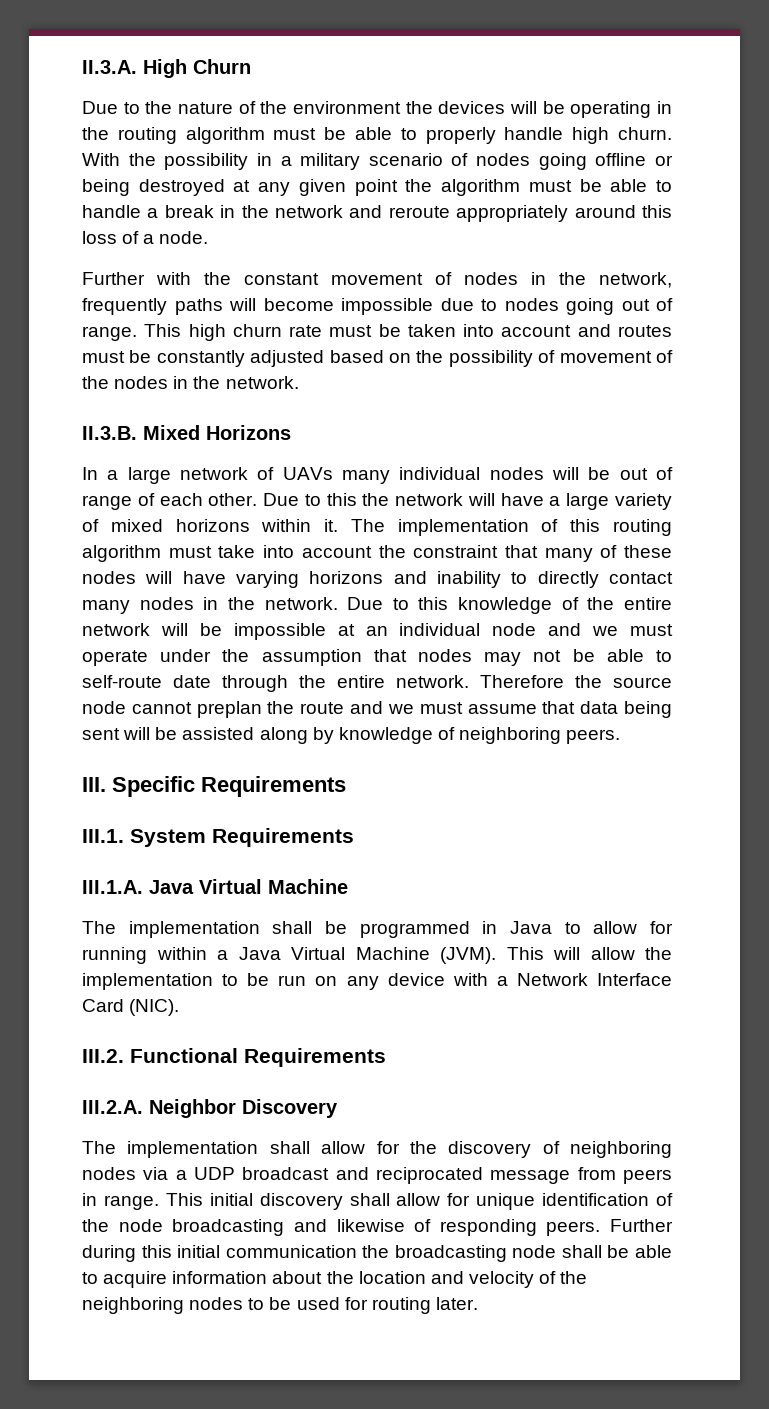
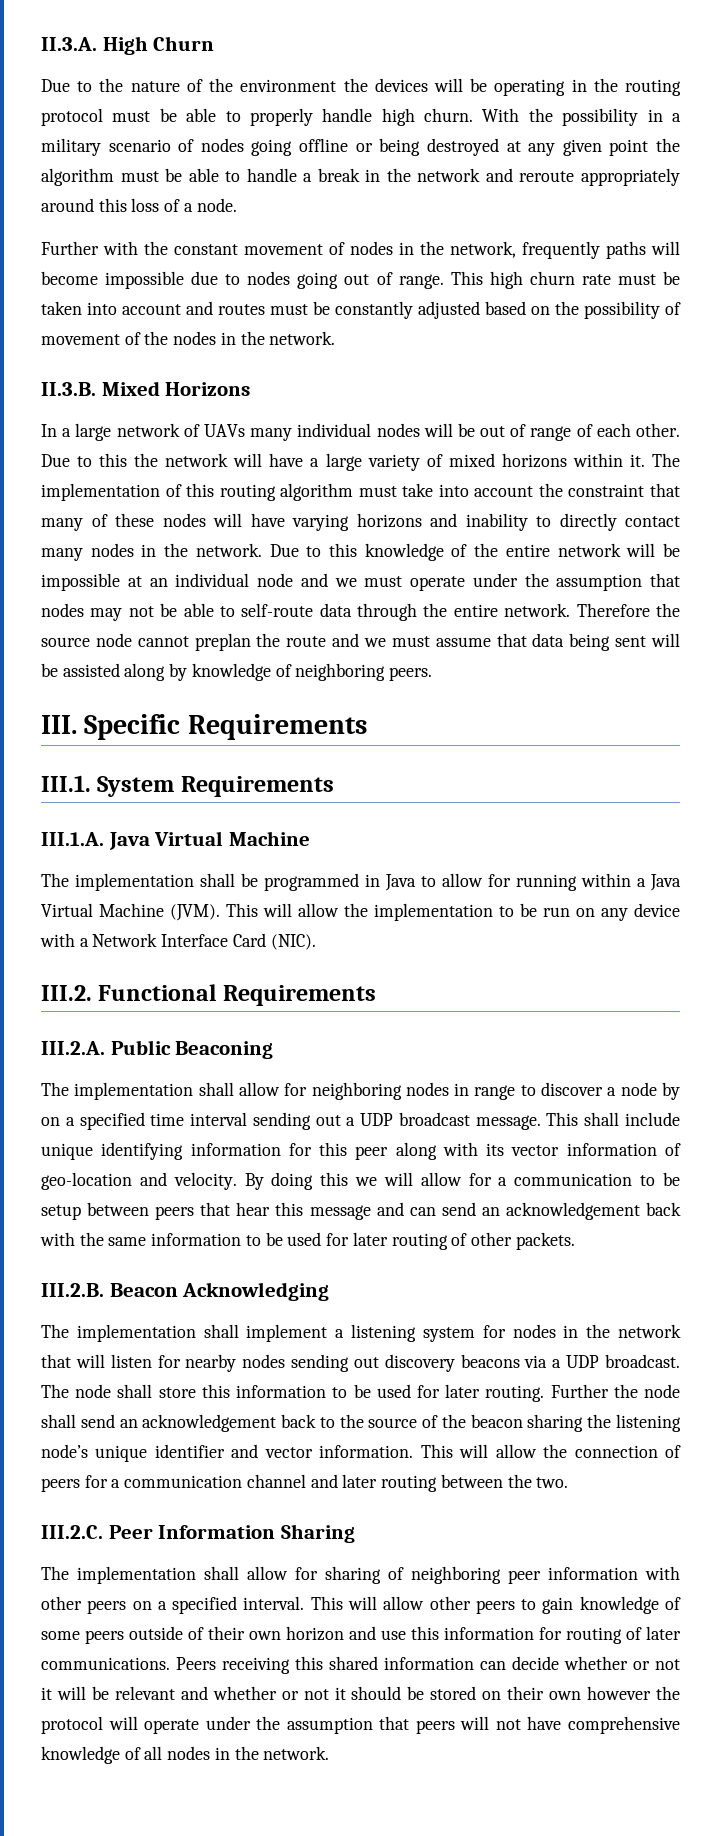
- Due to the nature of the environment the devices will be operating in the routing algorithm must be able to properly handle high churn.
+ Due to the nature of the environment the devices will be operating in the routing protocol must be able to properly handle high churn.
- Due to this knowledge of the entire network will be impossible at an individual node and we must operate under the assumption that nodes may not be able to self-route date through the entire network.
+ Due to this knowledge of the entire network will be impossible at an individual node and we must operate under the assumption that nodes may not be able to self-route data through the entire network.
- III.2.A. Neighbor Discovery
- The implementation shall allow for the discovery of neighboring nodes via a UDP broadcast and reciprocated message from peers in range. This initial discovery shall allow for unique identification of the node broadcasting and likewise of responding peers. Further during this initial communication the broadcasting node shall be able to acquire information about the location and velocity of the neighboring nodes to be used for routing later.
+ III.2.A. Public Beaconing
+ The implementation shall allow for neighboring nodes in range to discover a node by on a specified time interval sending out a UDP broadcast message. This shall include unique identifying information for this peer along with its vector information of geo-location and velocity. By doing this we will allow for a communication to be setup between peers that hear this message and can send an acknowledgement back with the same information to be used for later routing of other packets.
+ III.2.B. Beacon Acknowledging
+ The implementation shall implement a listening system for nodes in the network that will listen for nearby nodes sending out discovery beacons via a UDP broadcast. The node shall store this information to be used for later routing. Further the node shall send an acknowledgement back to the source of the beacon sharing the listening node’s unique identifier and vector information. This will allow the connection of peers for a communication channel and later routing between the two.
+ III.2.C. Peer Information Sharing
+ The implementation shall allow for sharing of neighboring peer information with other peers on a specified interval. This will allow other peers to gain knowledge of some peers outside of their own horizon and use this information for routing of later communications. Peers receiving this shared information can decide whether or not it will be relevant and whether or not it should be stored on their own however the protocol will operate under the assumption that peers will not have comprehensive knowledge of all nodes in the network.

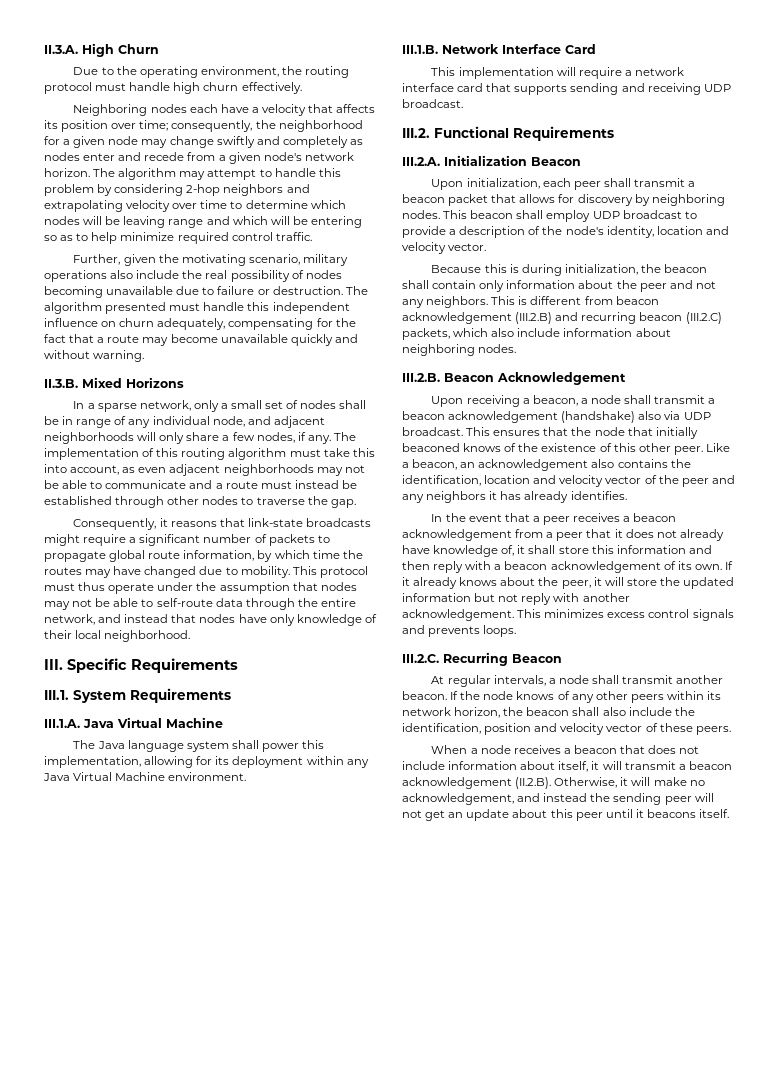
- Due to the nature of the environment the devices will be operating in the routing protocol must be able to properly handle high churn. With the possibility in a military scenario of nodes going offline or being destroyed at any given point the algorithm must be able to handle a break in the network and reroute appropriately around this loss of a node.
- Further with the constant movement of nodes in the network, frequently paths will become impossible due to nodes going out of range. This high churn rate must be taken into account and routes must be constantly adjusted based on the possibility of movement of the nodes in the network.
+ Due to the operating environment, the routing protocol must handle high churn effectively.
+ Neighboring nodes each have a velocity that affects its position over time; consequently, the neighborhood for a given node may change swiftly and completely as nodes enter and recede from a given node's network horizon. The algorithm may attempt to handle this problem by considering 2-hop neighbors and extrapolating velocity over time to determine which nodes will be leaving range and which will be entering so as to help minimize required control traffic.
+ Further, given the motivating scenario, military operations also include the real possibility of nodes becoming unavailable due to failure or destruction. The algorithm presented must handle this independent influence on churn adequately, compensating for the fact that a route may become unavailable quickly and without warning.
- In a large network of UAVs many individual nodes will be out of range of each other. Due to this the network will have a large variety of mixed horizons within it.
+ In a sparse network, only a small set of nodes shall be in range of any individual node, and adjacent neighborhoods will only share a few nodes, if any.
- The implementation of this routing algorithm must take into account the constraint that many of these nodes will have varying horizons and inability to directly contact many nodes in the network. Due to this knowledge of the entire network will be impossible at an individual node and we must operate under the assumption that nodes may not be able to self-route data through the entire network. Therefore the source node cannot preplan the route and we must assume that data being sent will be assisted along by knowledge of neighboring peers.
+ The implementation of this routing algorithm must take this into account, as even adjacent neighborhoods may not be able to communicate and a route must instead be established through other nodes to traverse the gap.
+ Consequently, it reasons that link-state broadcasts might require a significant number of packets to propagate global route information, by which time the routes may have changed due to mobility. This protocol must thus operate under the assumption that nodes may not be able to self-route data through the entire network, and instead that nodes have only knowledge of their local neighborhood.
- The implementation shall be programmed in Java to allow for running within a Java Virtual Machine (JVM). This will allow the implementation to be run on any device with a Network Interface Card (NIC).
+ The Java language system shall power this implementation, allowing for its deployment within any Java Virtual Machine environment.
+ III.1.B. Network Interface Card
+ This implementation will require a network interface card that supports sending and receiving UDP broadcast.
  III.2. Functional Requirements
- III.2.A. Public Beaconing
- The implementation shall allow for neighboring nodes in range to discover a node by on a specified time interval sending out a UDP broadcast message. This shall include unique identifying information for this peer along with its vector information of geo-location and velocity. By doing this we will allow for a communication to be setup between peers that hear this message and can send an acknowledgement back with the same information to be used for later routing of other packets.
- III.2.B. Beacon Acknowledging
- The implementation shall implement a listening system for nodes in the network that will listen for nearby nodes sending out discovery beacons via a UDP broadcast. The node shall store this information to be used for later routing. Further the node shall send an acknowledgement back to the source of the beacon sharing the listening node’s unique identifier and vector information. This will allow the connection of peers for a communication channel and later routing between the two.
- III.2.C. Peer Information Sharing
- The implementation shall allow for sharing of neighboring peer information with other peers on a specified interval. This will allow other peers to gain knowledge of some peers outside of their own horizon and use this information for routing of later communications. Peers receiving this shared information can decide whether or not it will be relevant and whether or not it should be stored on their own however the protocol will operate under the assumption that peers will not have comprehensive knowledge of all nodes in the network.
+ III.2.A. Initialization Beacon
+ Upon initialization, each peer shall transmit a beacon packet that allows for discovery by neighboring nodes. This beacon shall employ UDP broadcast to provide a description of the node's identity, location and velocity vector.
+ Because this is during initialization, the beacon shall contain only information about the peer and not any neighbors. This is different from beacon acknowledgement (III.2.B) and recurring beacon (III.2.C) packets, which also include information about neighboring nodes.
+ III.2.B. Beacon Acknowledgement
+ Upon receiving a beacon, a node shall transmit a beacon acknowledgement (handshake) also via UDP broadcast. This ensures that the node that initially beaconed knows of the existence of this other peer. Like a beacon, an acknowledgement also contains the identification, location and velocity vector of the peer and any neighbors it has already identifies.
+ In the event that a peer receives a beacon acknowledgement from a peer that it does not already have knowledge of, it shall store this information and then reply with a beacon acknowledgement of its own. If it already knows about the peer, it will store the updated information but not reply with another acknowledgement. This minimizes excess control signals and prevents loops.
+ III.2.C. Recurring Beacon
+ At regular intervals, a node shall transmit another beacon. If the node knows of any other peers within its network horizon, the beacon shall also include the identification, position and velocity vector of these peers.
+ When a node receives a beacon that does not include information about itself, it will transmit a beacon acknowledgement (II.2.B). Otherwise, it will make no acknowledgement, and instead the sending peer will not get an update about this peer until it beacons itself.

